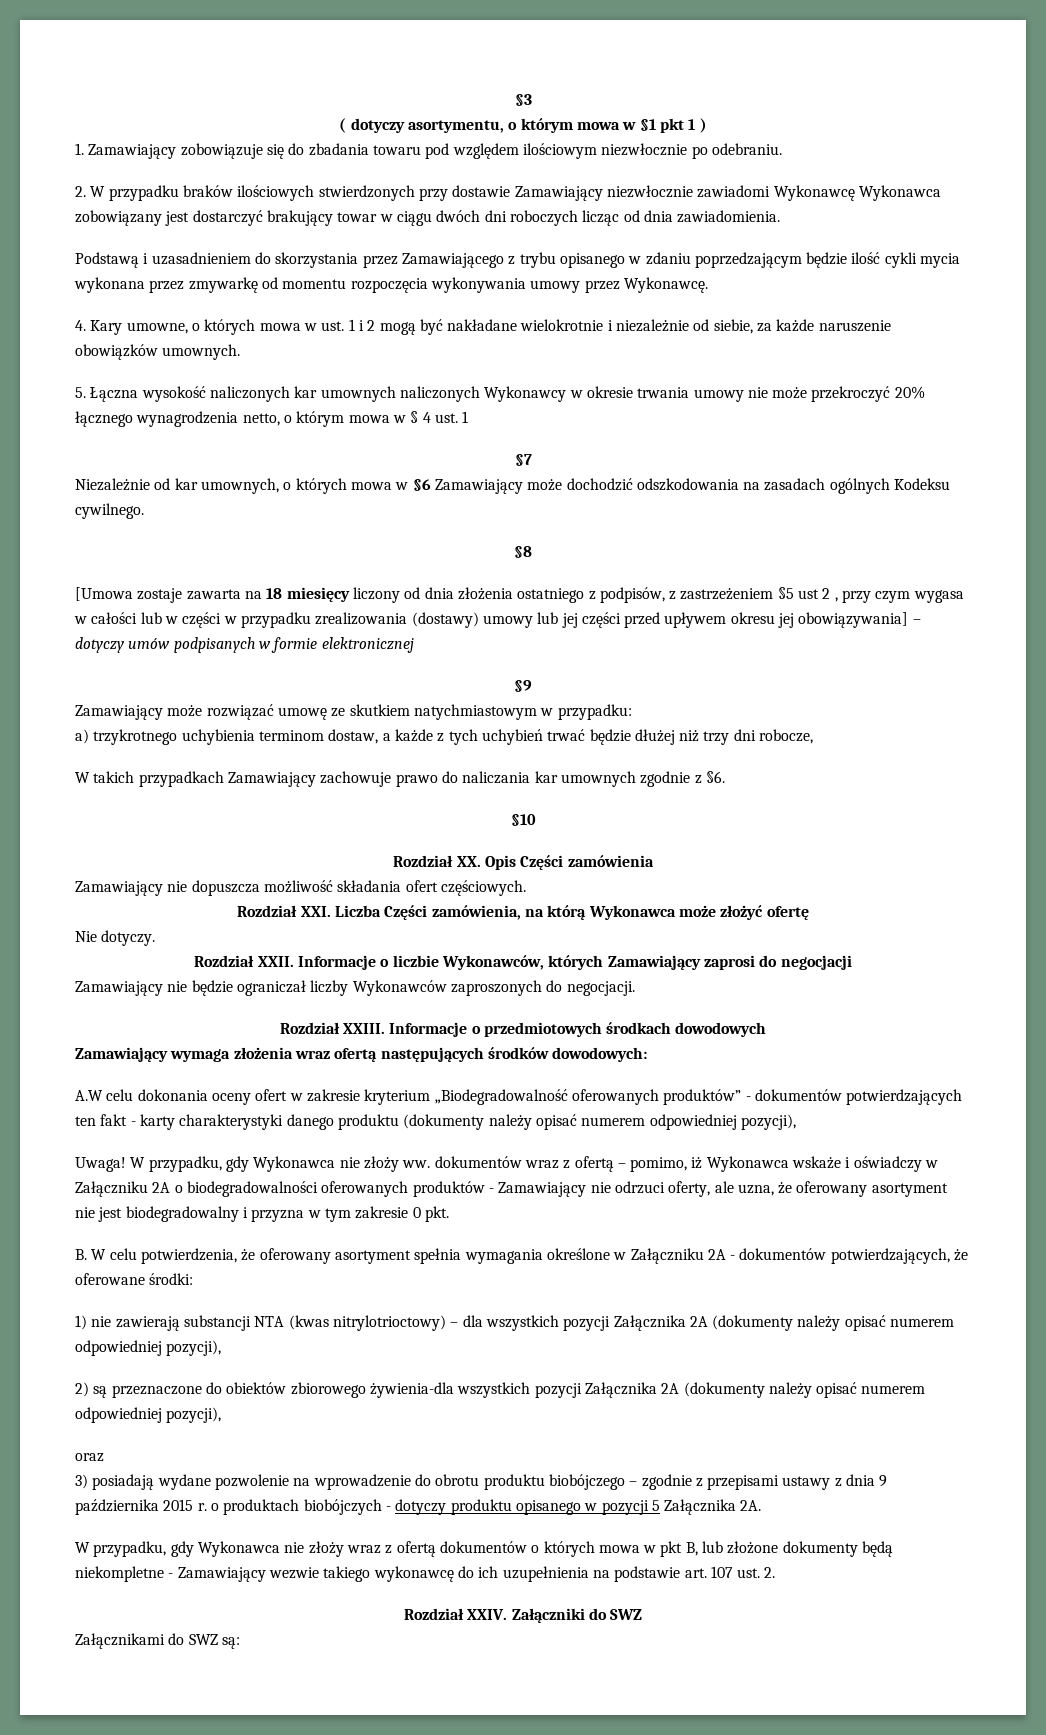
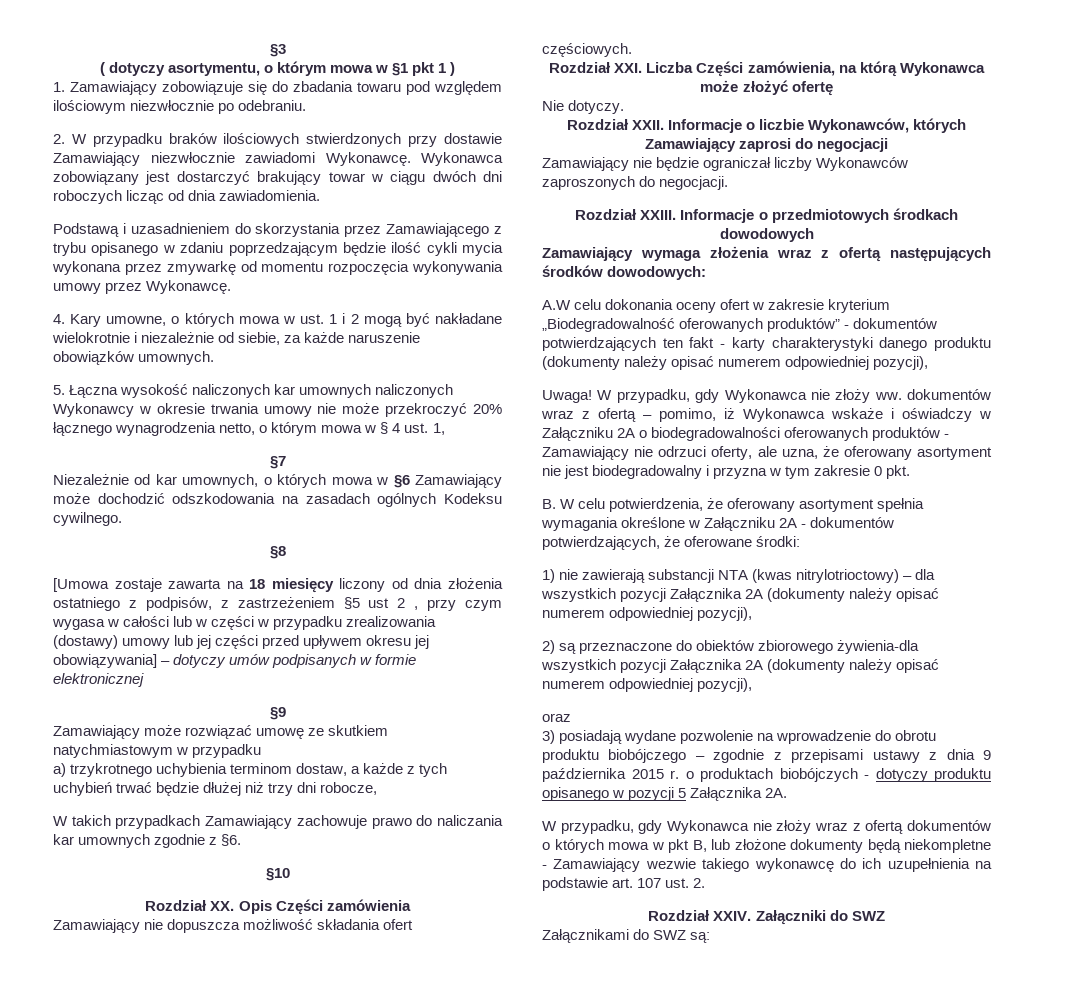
- 2. W przypadku braków ilościowych stwierdzonych przy dostawie Zamawiający niezwłocznie zawiadomi Wykonawcę Wykonawca zobowiązany jest dostarczyć brakujący towar w ciągu dwóch dni roboczych licząc od dnia zawiadomienia.
+ 2. W przypadku braków ilościowych stwierdzonych przy dostawie Zamawiający niezwłocznie zawiadomi Wykonawcę. Wykonawca zobowiązany jest dostarczyć brakujący towar w ciągu dwóch dni roboczych licząc od dnia zawiadomienia.
- 5. Łączna wysokość naliczonych kar umownych naliczonych Wykonawcy w okresie trwania umowy nie może przekroczyć 20% łącznego wynagrodzenia netto, o którym mowa w § 4 ust. 1
+ 5. Łączna wysokość naliczonych kar umownych naliczonych Wykonawcy w okresie trwania umowy nie może przekroczyć 20% łącznego wynagrodzenia netto, o którym mowa w § 4 ust. 1,
- Zamawiający może rozwiązać umowę ze skutkiem natychmiastowym w przypadku:
+ Zamawiający może rozwiązać umowę ze skutkiem natychmiastowym w przypadku
- Zamawiający wymaga złożenia wraz ofertą następujących środków dowodowych:
+ Zamawiający wymaga złożenia wraz z ofertą następujących środków dowodowych:

